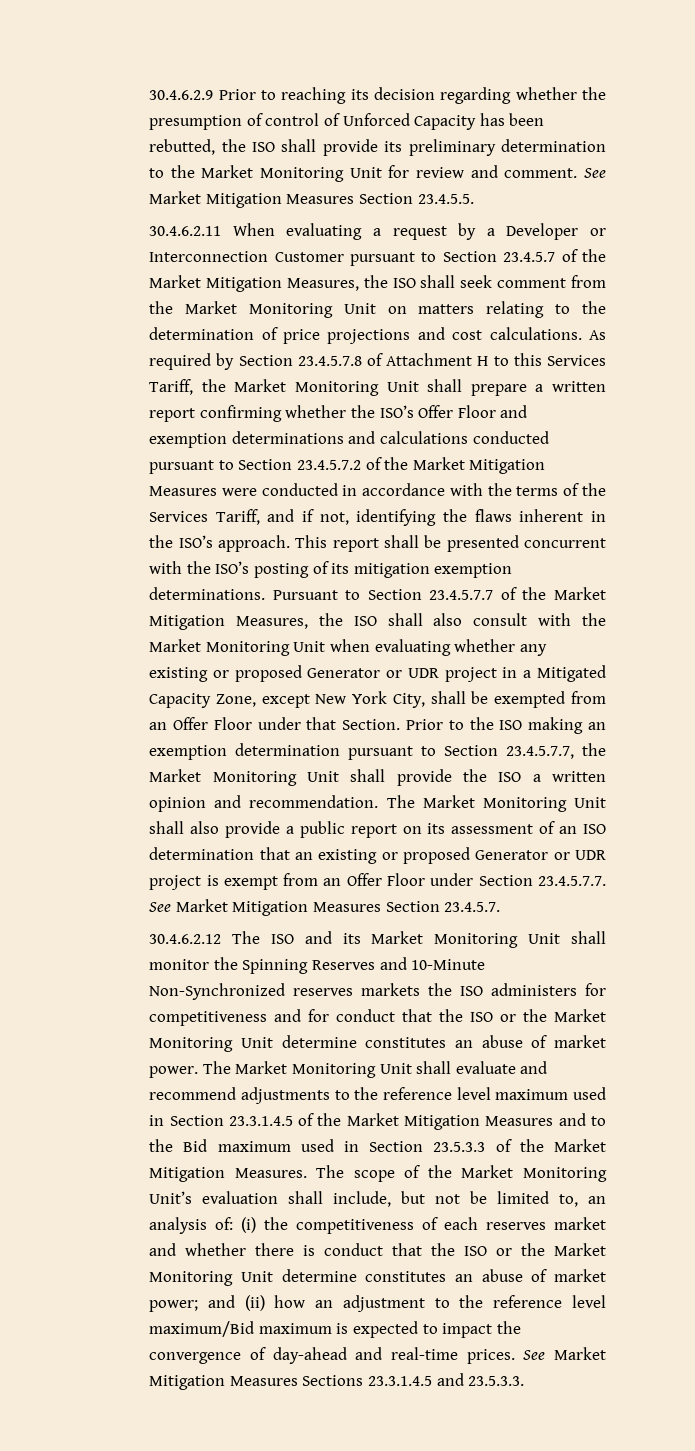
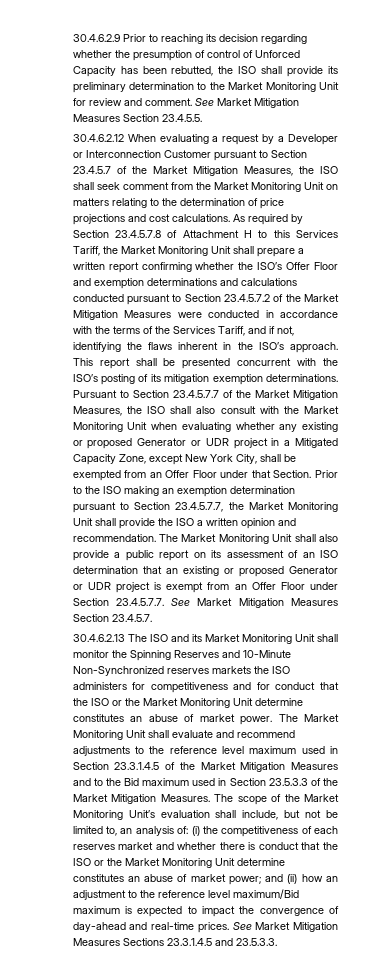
- 30.4.6.2.11 When evaluating a request by a Developer or Interconnection Customer pursuant to Section 23.4.5.7 of the Market Mitigation Measures, the ISO shall seek comment from the Market Monitoring Unit on matters relating to the determination of price projections and cost calculations.
+ 30.4.6.2.12 When evaluating a request by a Developer or Interconnection Customer pursuant to Section 23.4.5.7 of the Market Mitigation Measures, the ISO shall seek comment from the Market Monitoring Unit on matters relating to the determination of price projections and cost calculations.
- 30.4.6.2.12 The ISO and its Market Monitoring Unit shall monitor the Spinning Reserves and 10-Minute Non-Synchronized reserves markets the ISO administers for competitiveness and for conduct that the ISO or the Market Monitoring Unit determine constitutes an abuse of market power.
+ 30.4.6.2.13 The ISO and its Market Monitoring Unit shall monitor the Spinning Reserves and 10-Minute Non-Synchronized reserves markets the ISO administers for competitiveness and for conduct that the ISO or the Market Monitoring Unit determine constitutes an abuse of market power.

